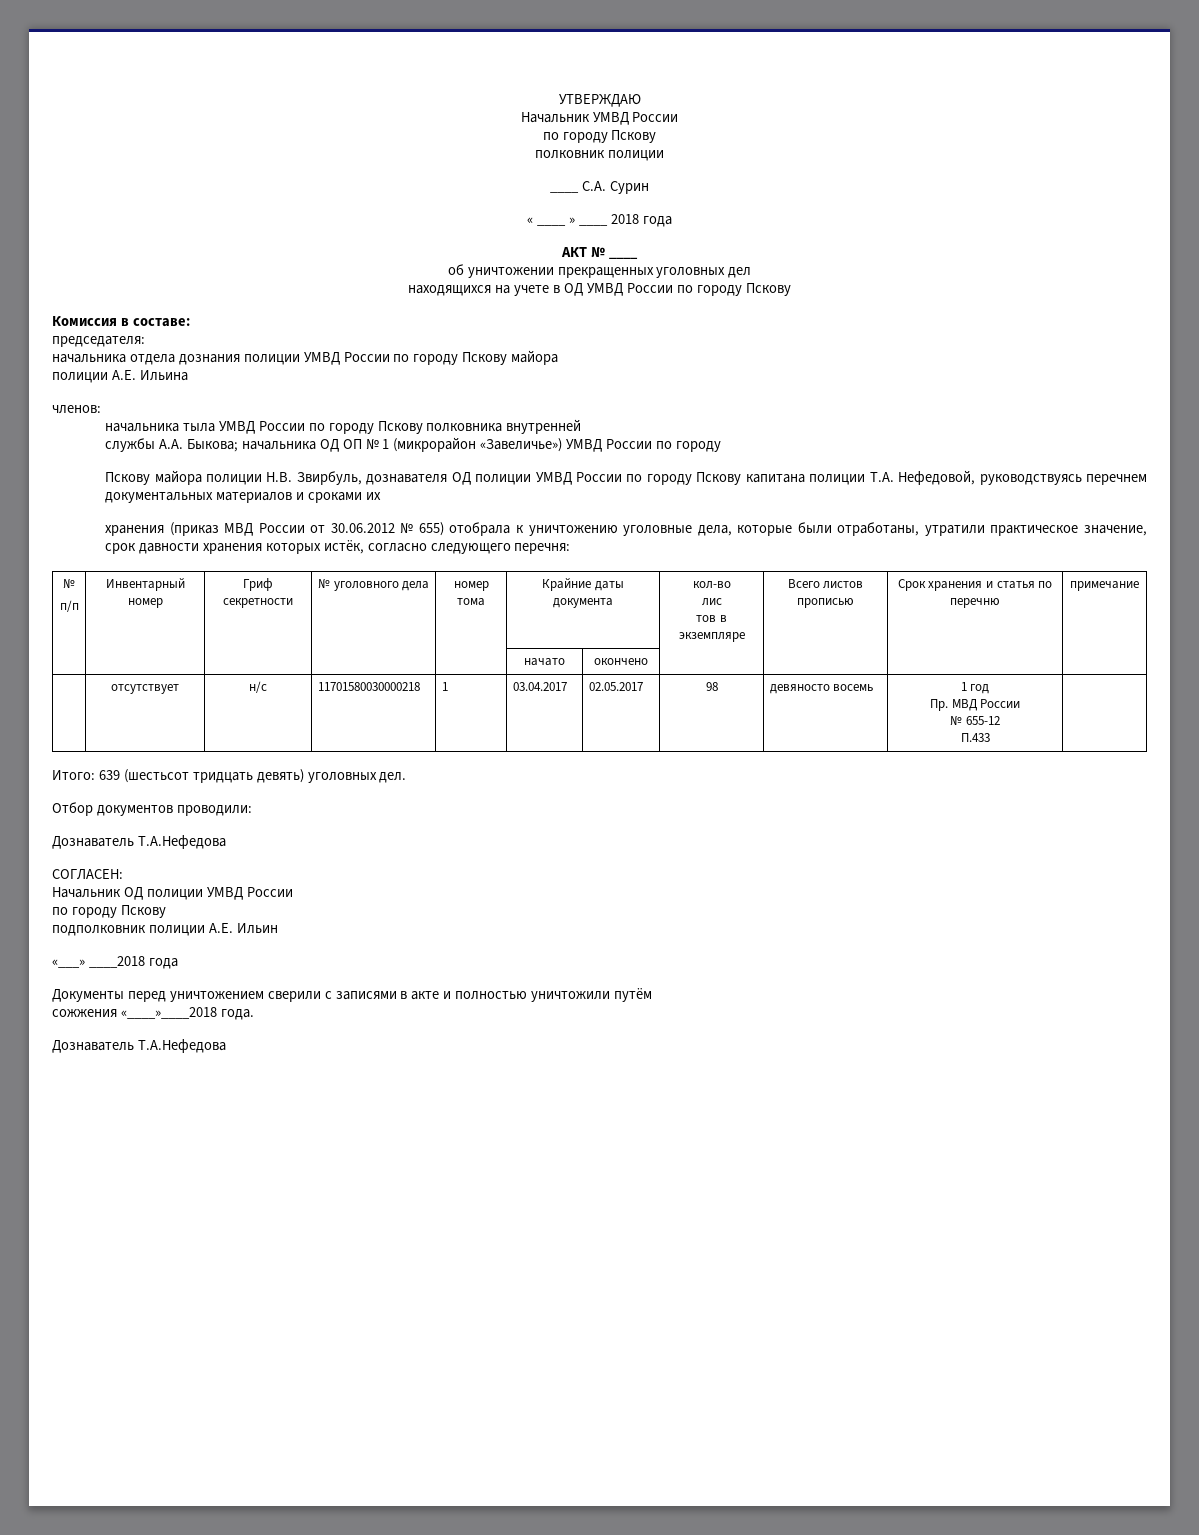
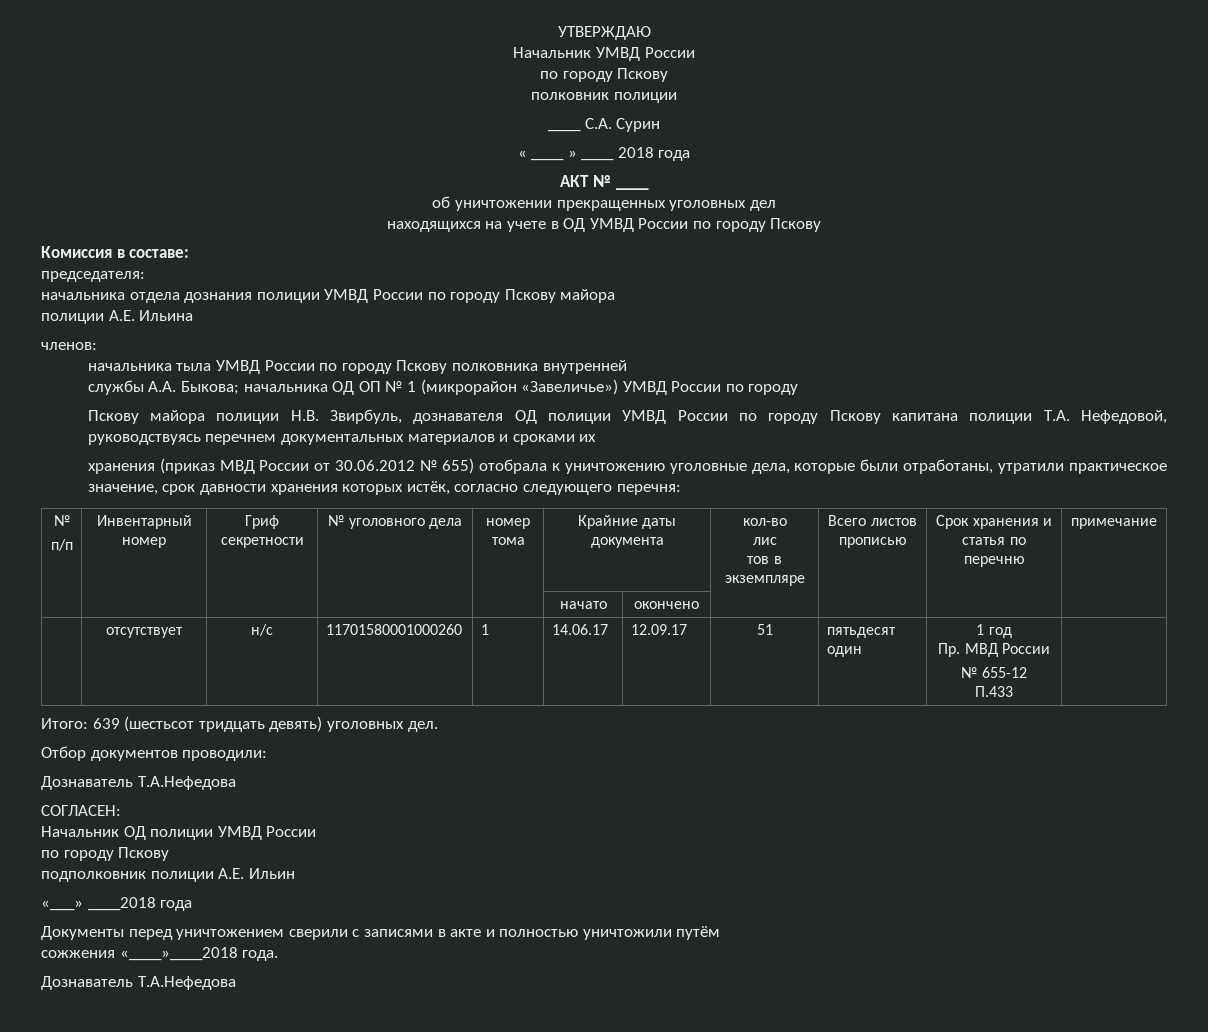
- | отсутствует | н/с | 11701580030000218 | 1 | 03.04.2017 | 02.05.2017 | 98 | девяносто восемь | 1 год
+ | отсутствует | н/с | 11701580001000260 | 1 | 14.06.17 | 12.09.17 | 51 | пятьдесят один | 1 год

